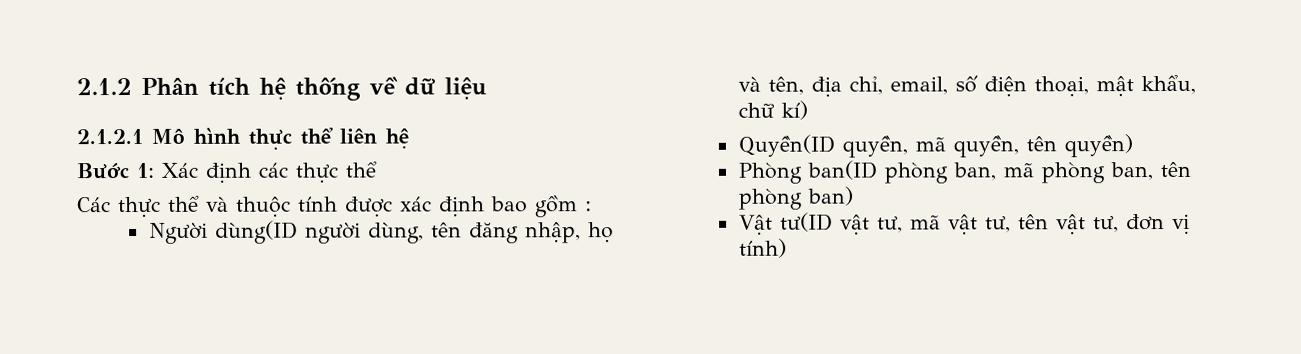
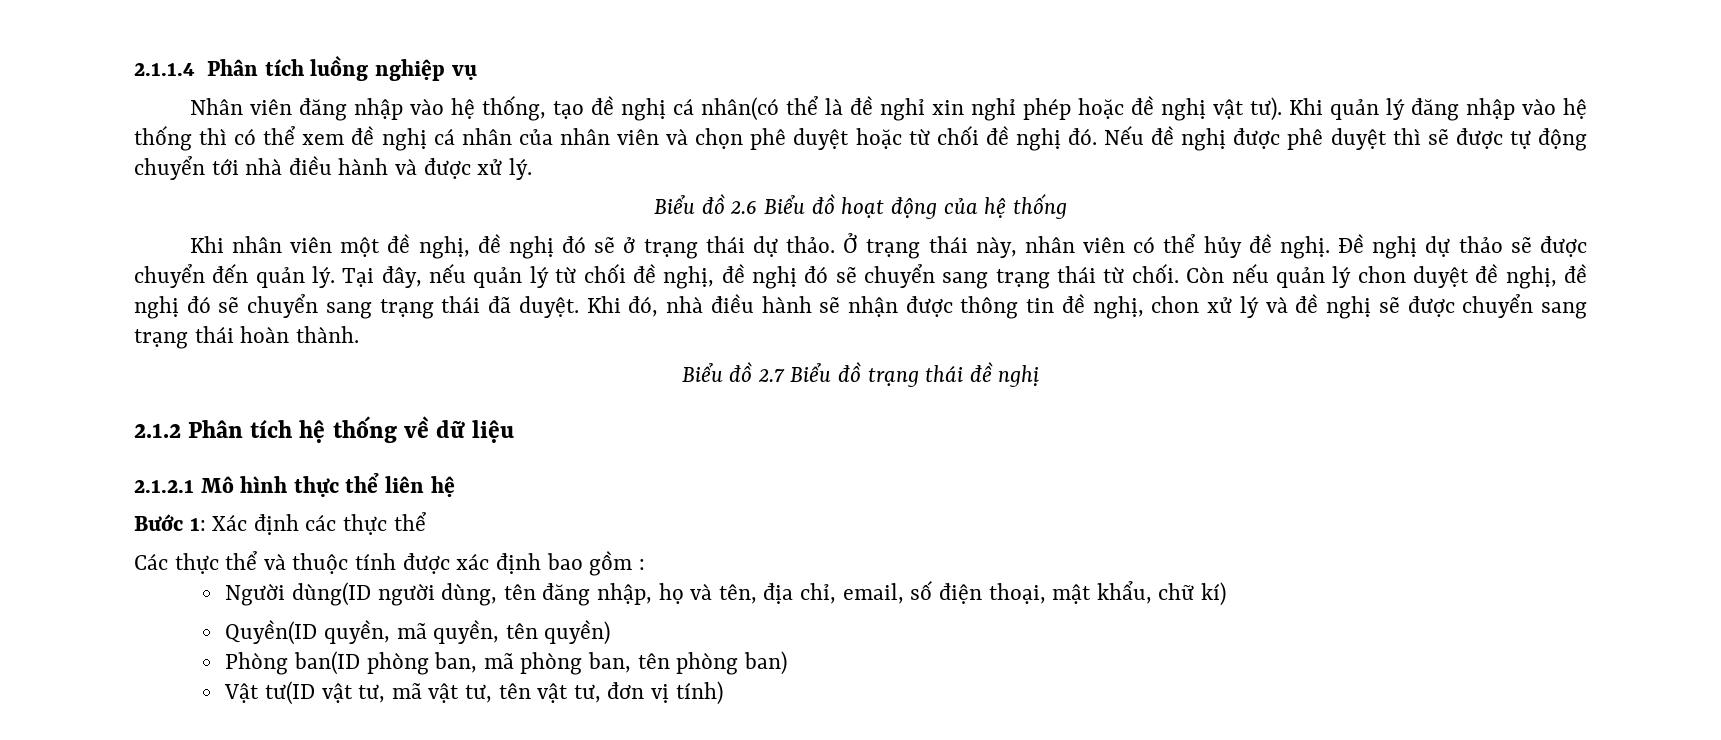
+ 2.1.1.4 Phân tích luồng nghiệp vụ
+ Nhân viên đăng nhập vào hệ thống, tạo đề nghị cá nhân(có thể là đề nghỉ xin nghỉ phép hoặc đề nghị vật tư). Khi quản lý đăng nhập vào hệ thống thì có thể xem đề nghị cá nhân của nhân viên và chọn phê duyệt hoặc từ chối đề nghị đó. Nếu đề nghị được phê duyệt thì sẽ được tự động chuyển tới nhà điều hành và được xử lý.
+ Biểu đồ 2.6 Biểu đồ hoạt động của hệ thống
+ Khi nhân viên một đề nghị, đề nghị đó sẽ ở trạng thái dự thảo. Ở trạng thái này, nhân viên có thể hủy đề nghị. Đề nghị dự thảo sẽ được chuyển đến quản lý. Tại đây, nếu quản lý từ chối đề nghị, đề nghị đó sẽ chuyển sang trạng thái từ chối. Còn nếu quản lý chon duyệt đề nghị, đề nghị đó sẽ chuyển sang trạng thái đã duyệt. Khi đó, nhà điều hành sẽ nhận được thông tin đề nghị, chon xử lý và đề nghị sẽ được chuyển sang trạng thái hoàn thành.
+ Biểu đồ 2.7 Biểu đồ trạng thái đề nghị

